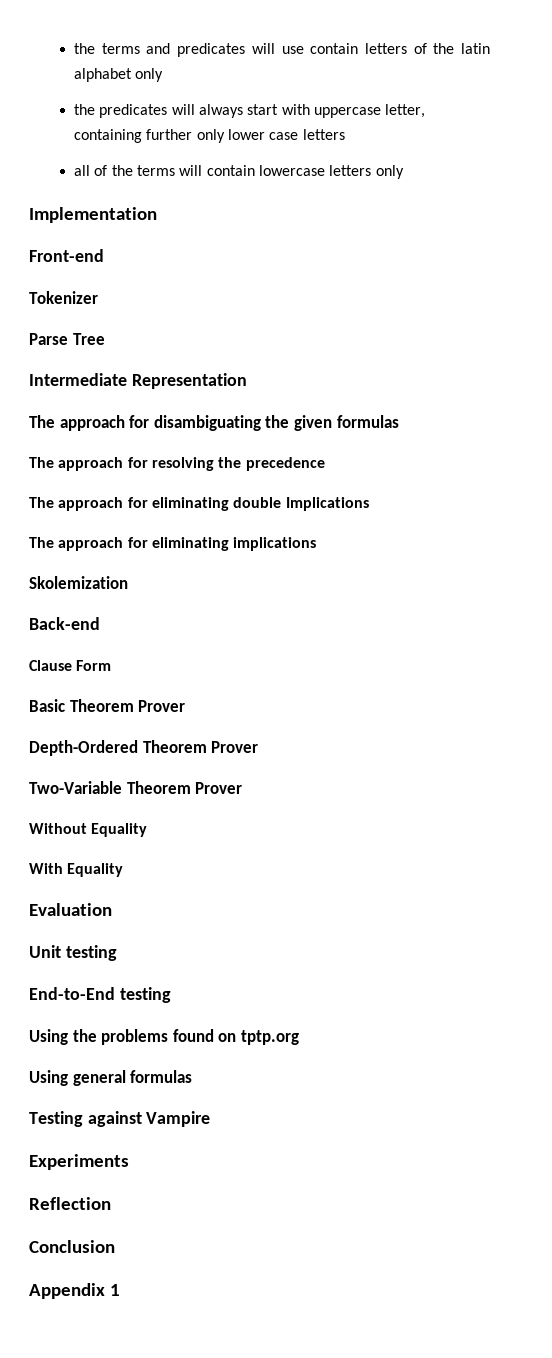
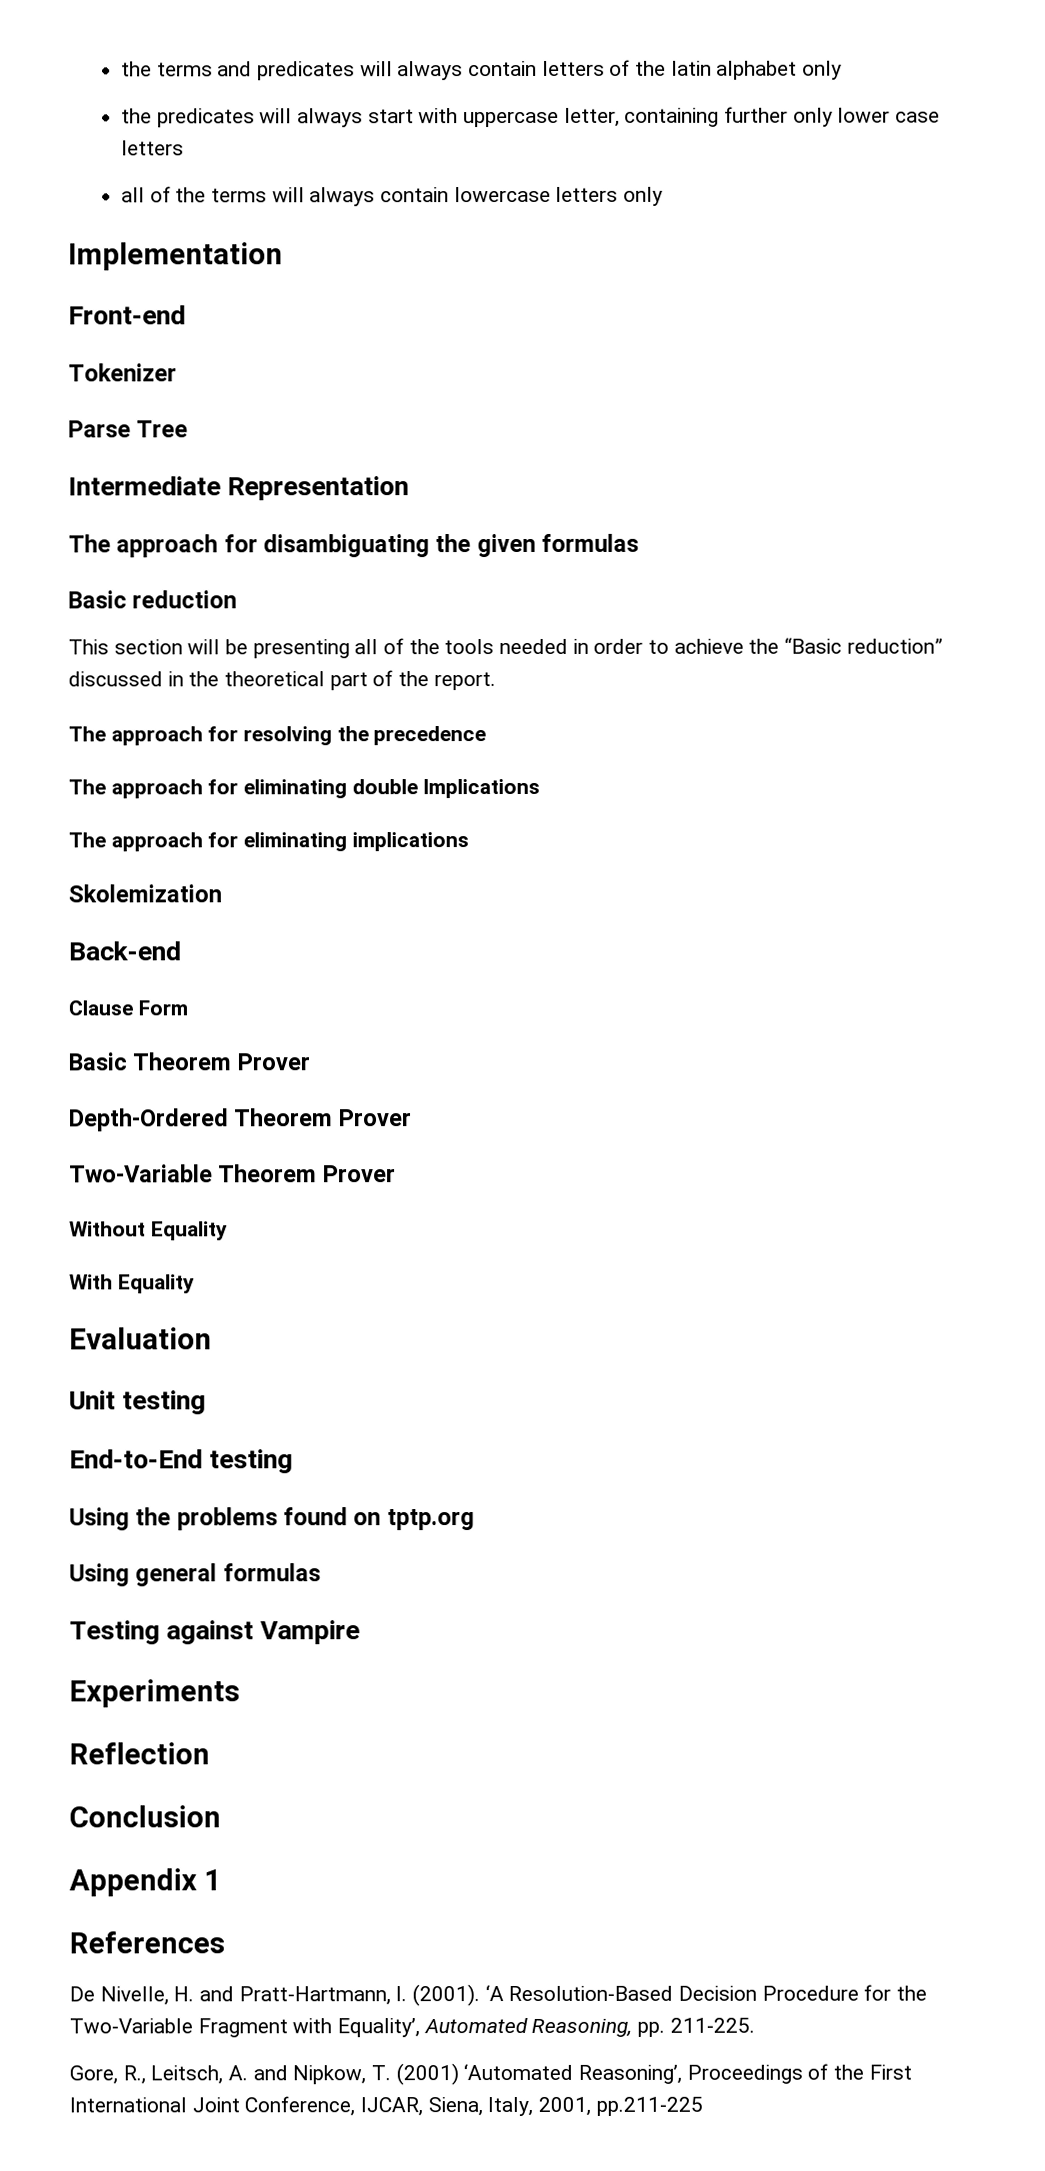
- the terms and predicates will use contain letters of the latin alphabet only
+ the terms and predicates will always contain letters of the latin alphabet only
- all of the terms will contain lowercase letters only
+ all of the terms will always contain lowercase letters only
+ Basic reduction
+ This section will be presenting all of the tools needed in order to achieve the “Basic reduction” discussed in the theoretical part of the report.
+ References
+ De Nivelle, H. and Pratt-Hartmann, I. (2001). ‘A Resolution-Based Decision Procedure for the Two-Variable Fragment with Equality’, Automated Reasoning, pp. 211-225.
+ Gore, R., Leitsch, A. and Nipkow, T. (2001) ‘Automated Reasoning’, Proceedings of the First International Joint Conference, IJCAR, Siena, Italy, 2001, pp.211-225

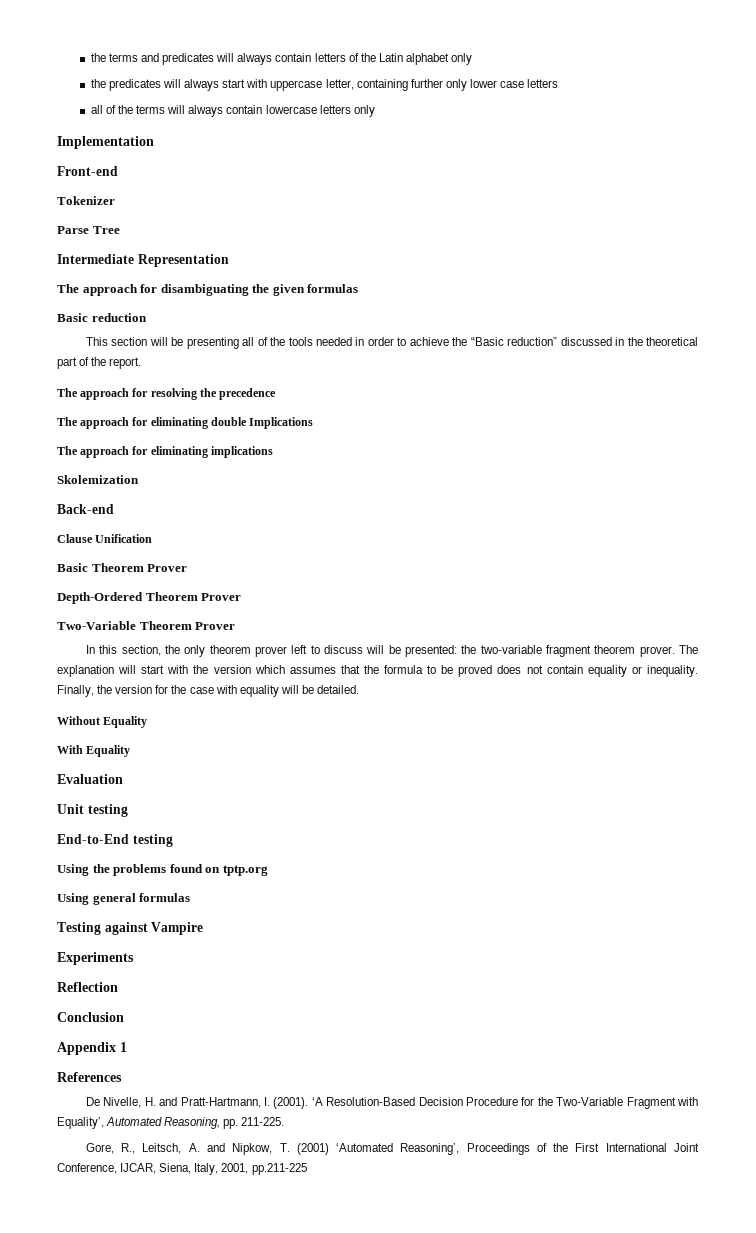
- the terms and predicates will always contain letters of the latin alphabet only
+ the terms and predicates will always contain letters of the Latin alphabet only
- Clause Form
+ Clause Unification
+ In this section, the only theorem prover left to discuss will be presented: the two-variable fragment theorem prover. The explanation will start with the version which assumes that the formula to be proved does not contain equality or inequality. Finally, the version for the case with equality will be detailed.

